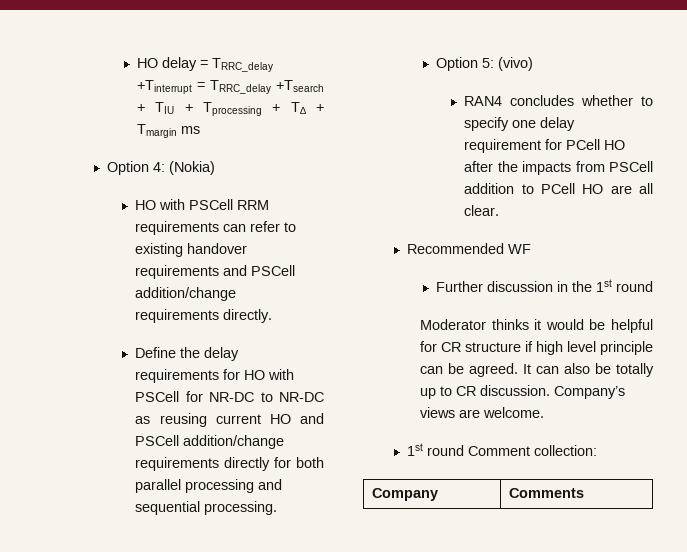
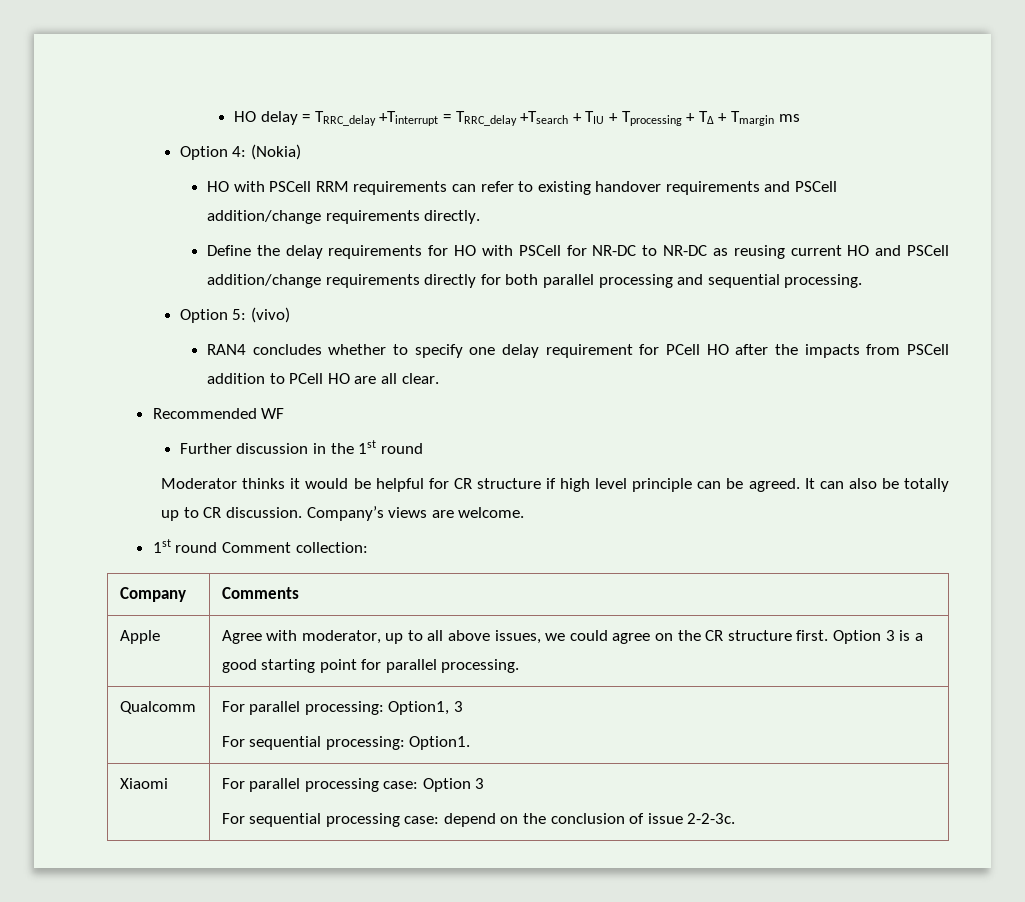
+ Apple | Agree with moderator, up to all above issues, we could agree on the CR structure first. Option 3 is a good starting point for parallel processing.
+ Qualcomm | For parallel processing: Option1, 3
+ For sequential processing: Option1.
+ Xiaomi | For parallel processing case: Option 3
+ For sequential processing case: depend on the conclusion of issue 2-2-3c.

